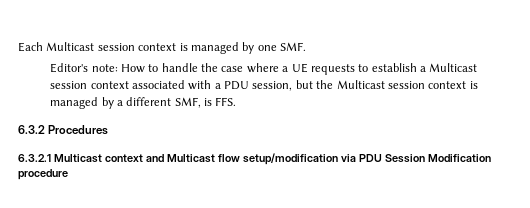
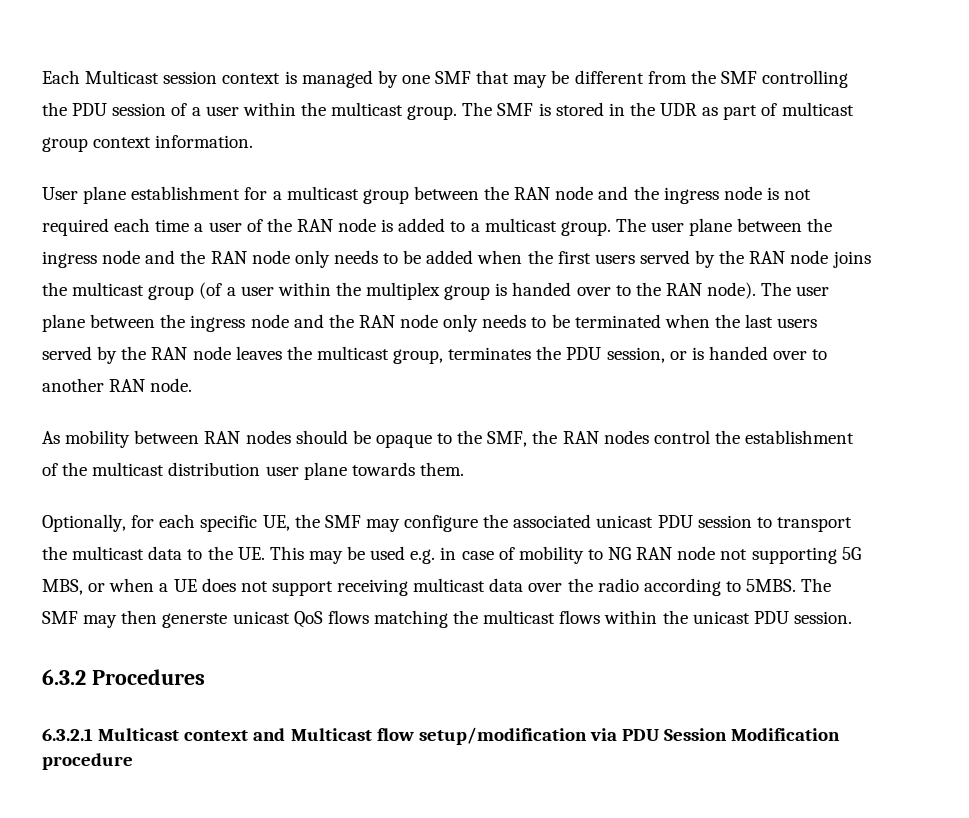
- Each Multicast session context is managed by one SMF.
- Editor's note: How to handle the case where a UE requests to establish a Multicast session context associated with a PDU session, but the Multicast session context is managed by a different SMF, is FFS.
+ Each Multicast session context is managed by one SMF that may be different from the SMF controlling the PDU session of a user within the multicast group. The SMF is stored in the UDR as part of multicast group context information.
+ User plane establishment for a multicast group between the RAN node and the ingress node is not required each time a user of the RAN node is added to a multicast group. The user plane between the ingress node and the RAN node only needs to be added when the first users served by the RAN node joins the multicast group (of a user within the multiplex group is handed over to the RAN node). The user plane between the ingress node and the RAN node only needs to be terminated when the last users served by the RAN node leaves the multicast group, terminates the PDU session, or is handed over to another RAN node.
+ As mobility between RAN nodes should be opaque to the SMF, the RAN nodes control the establishment of the multicast distribution user plane towards them.
+ Optionally, for each specific UE, the SMF may configure the associated unicast PDU session to transport the multicast data to the UE. This may be used e.g. in case of mobility to NG RAN node not supporting 5G MBS, or when a UE does not support receiving multicast data over the radio according to 5MBS. The SMF may then generste unicast QoS flows matching the multicast flows within the unicast PDU session.

